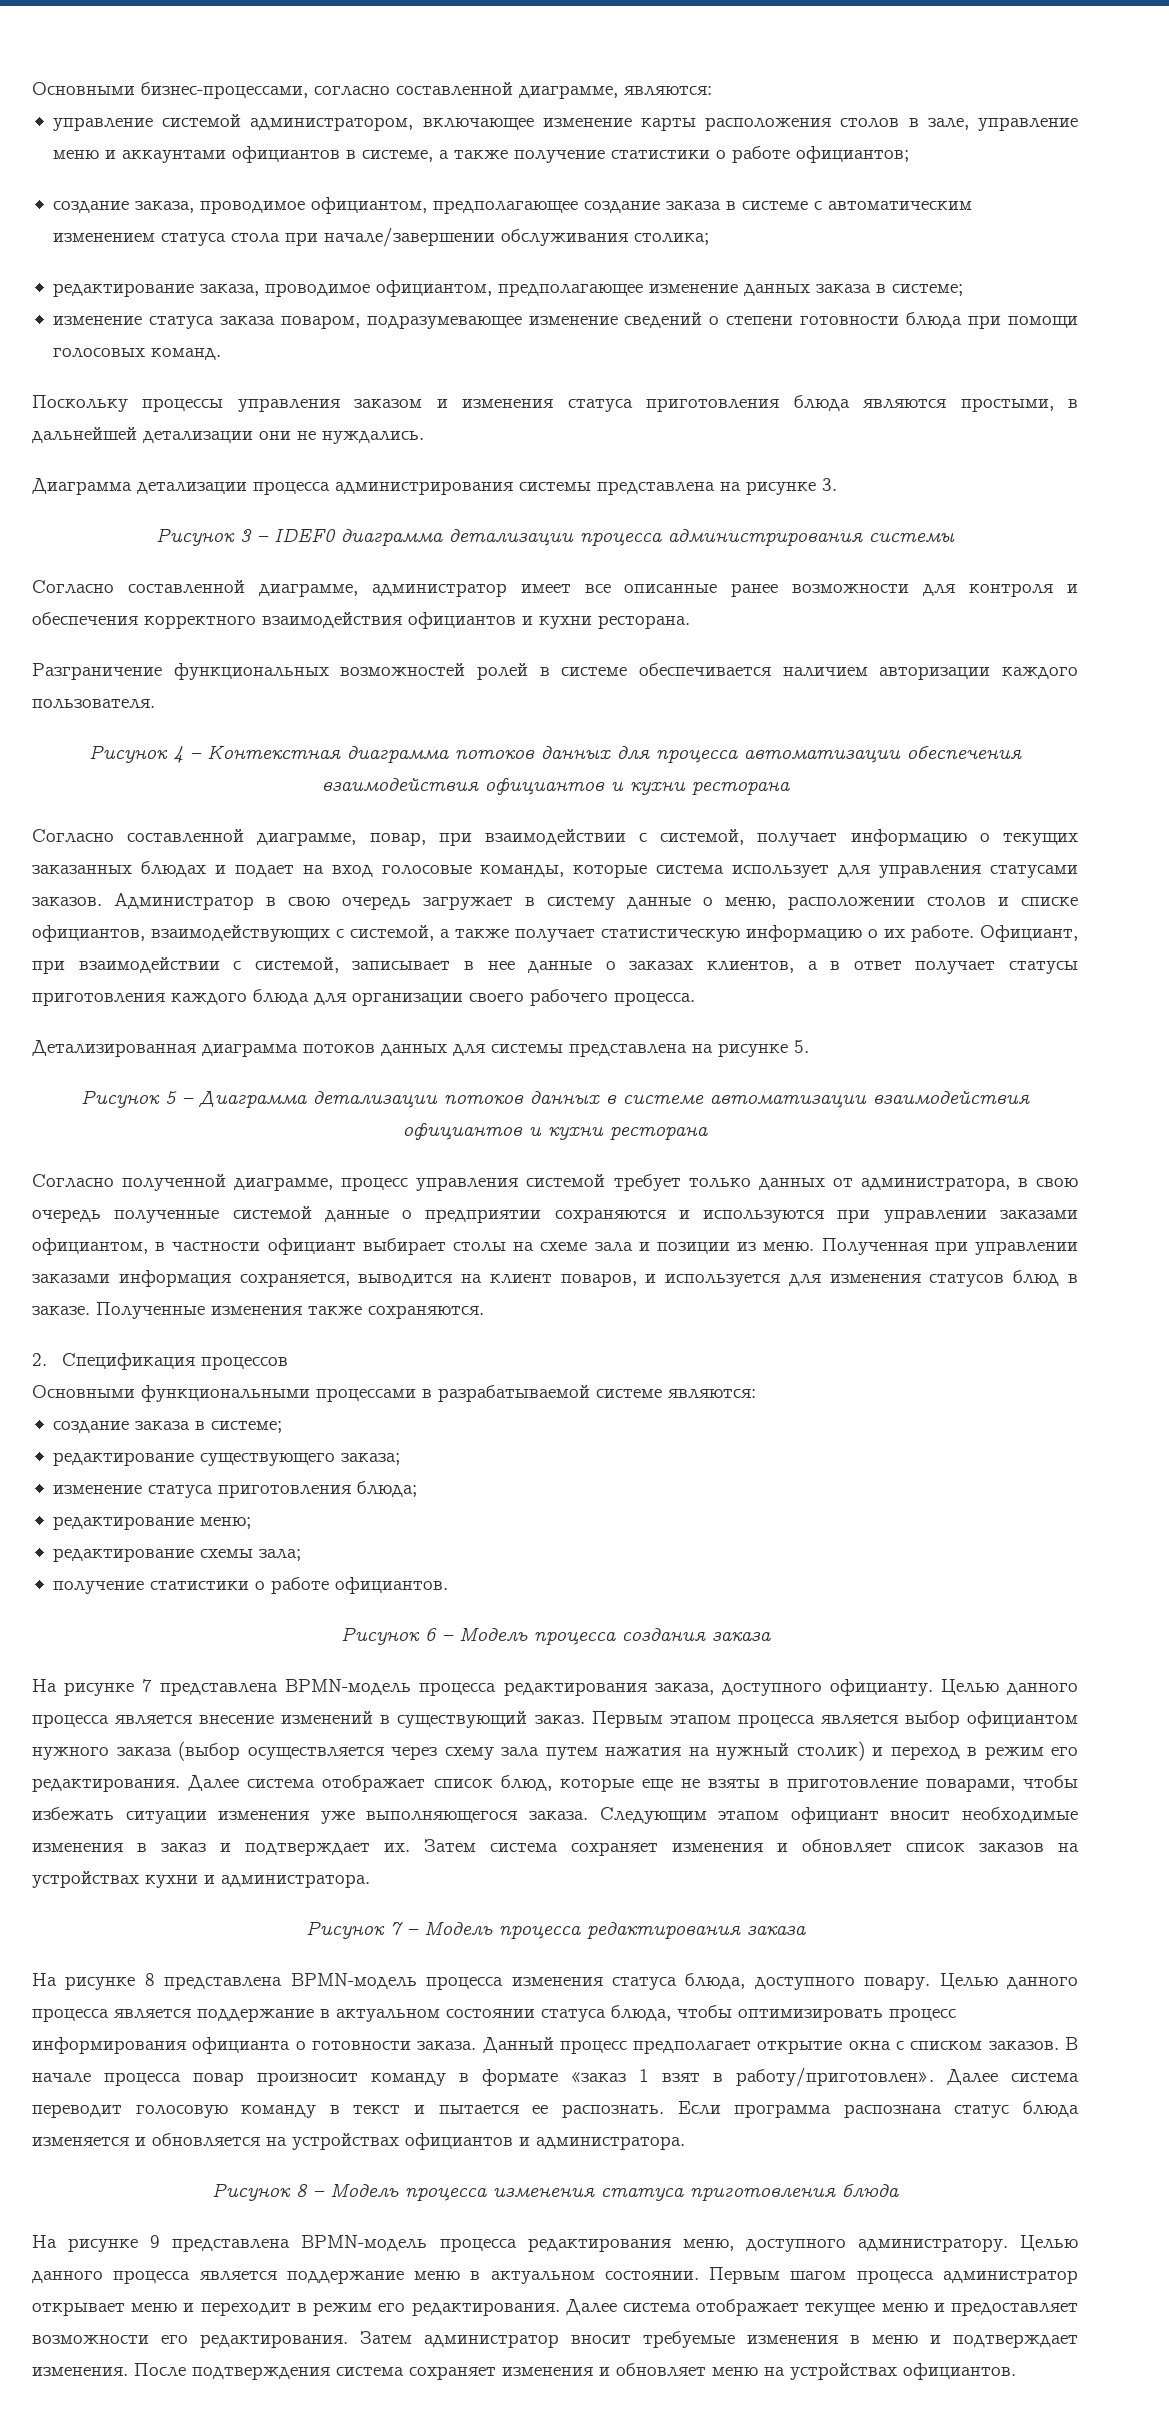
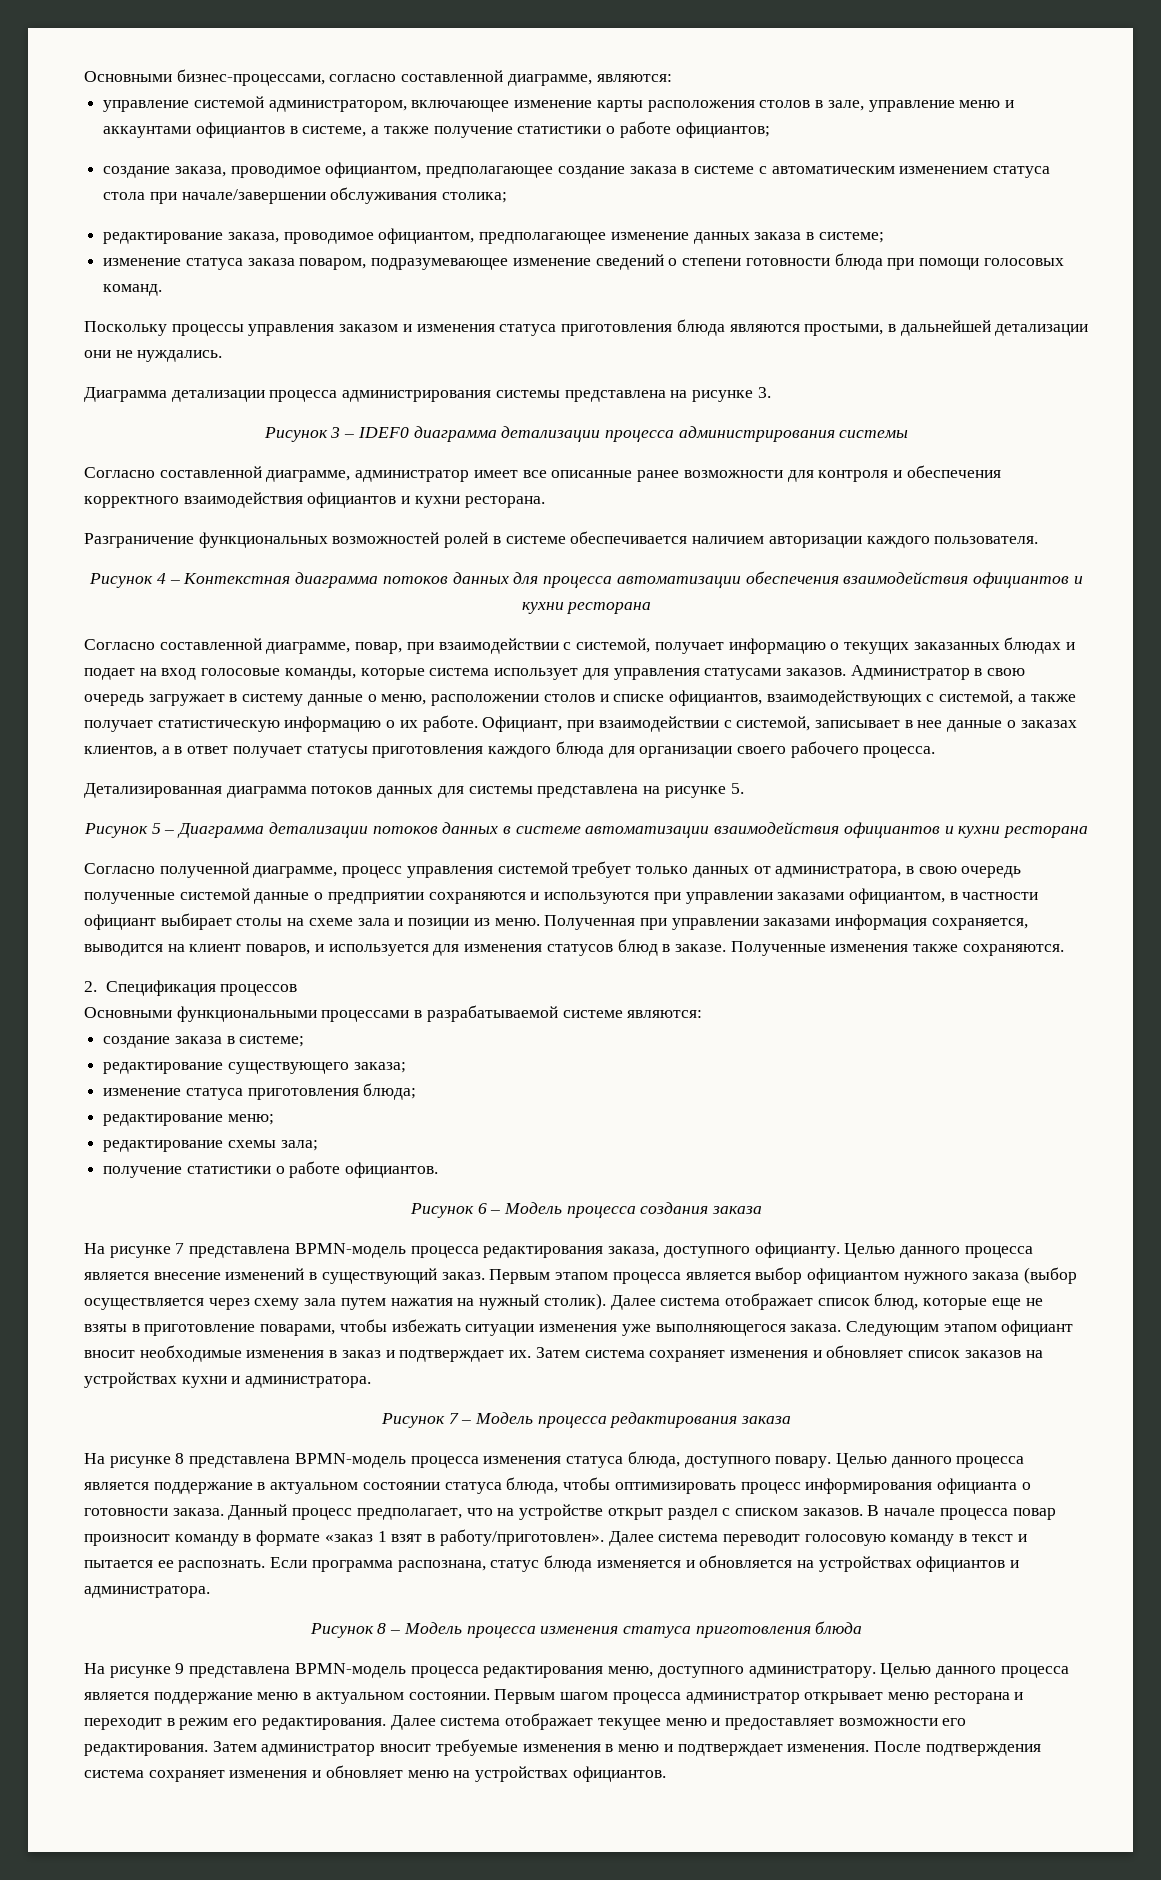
- Первым этапом процесса является выбор официантом нужного заказа (выбор осуществляется через схему зала путем нажатия на нужный столик) и переход в режим его редактирования.
+ Первым этапом процесса является выбор официантом нужного заказа (выбор осуществляется через схему зала путем нажатия на нужный столик).
- Данный процесс предполагает открытие окна с списком заказов.
+ Данный процесс предполагает, что на устройстве открыт раздел с списком заказов.
- Если программа распознана статус блюда изменяется и обновляется на устройствах официантов и администратора.
+ Если программа распознана, статус блюда изменяется и обновляется на устройствах официантов и администратора.
- Первым шагом процесса администратор открывает меню и переходит в режим его редактирования.
+ Первым шагом процесса администратор открывает меню ресторана и переходит в режим его редактирования.

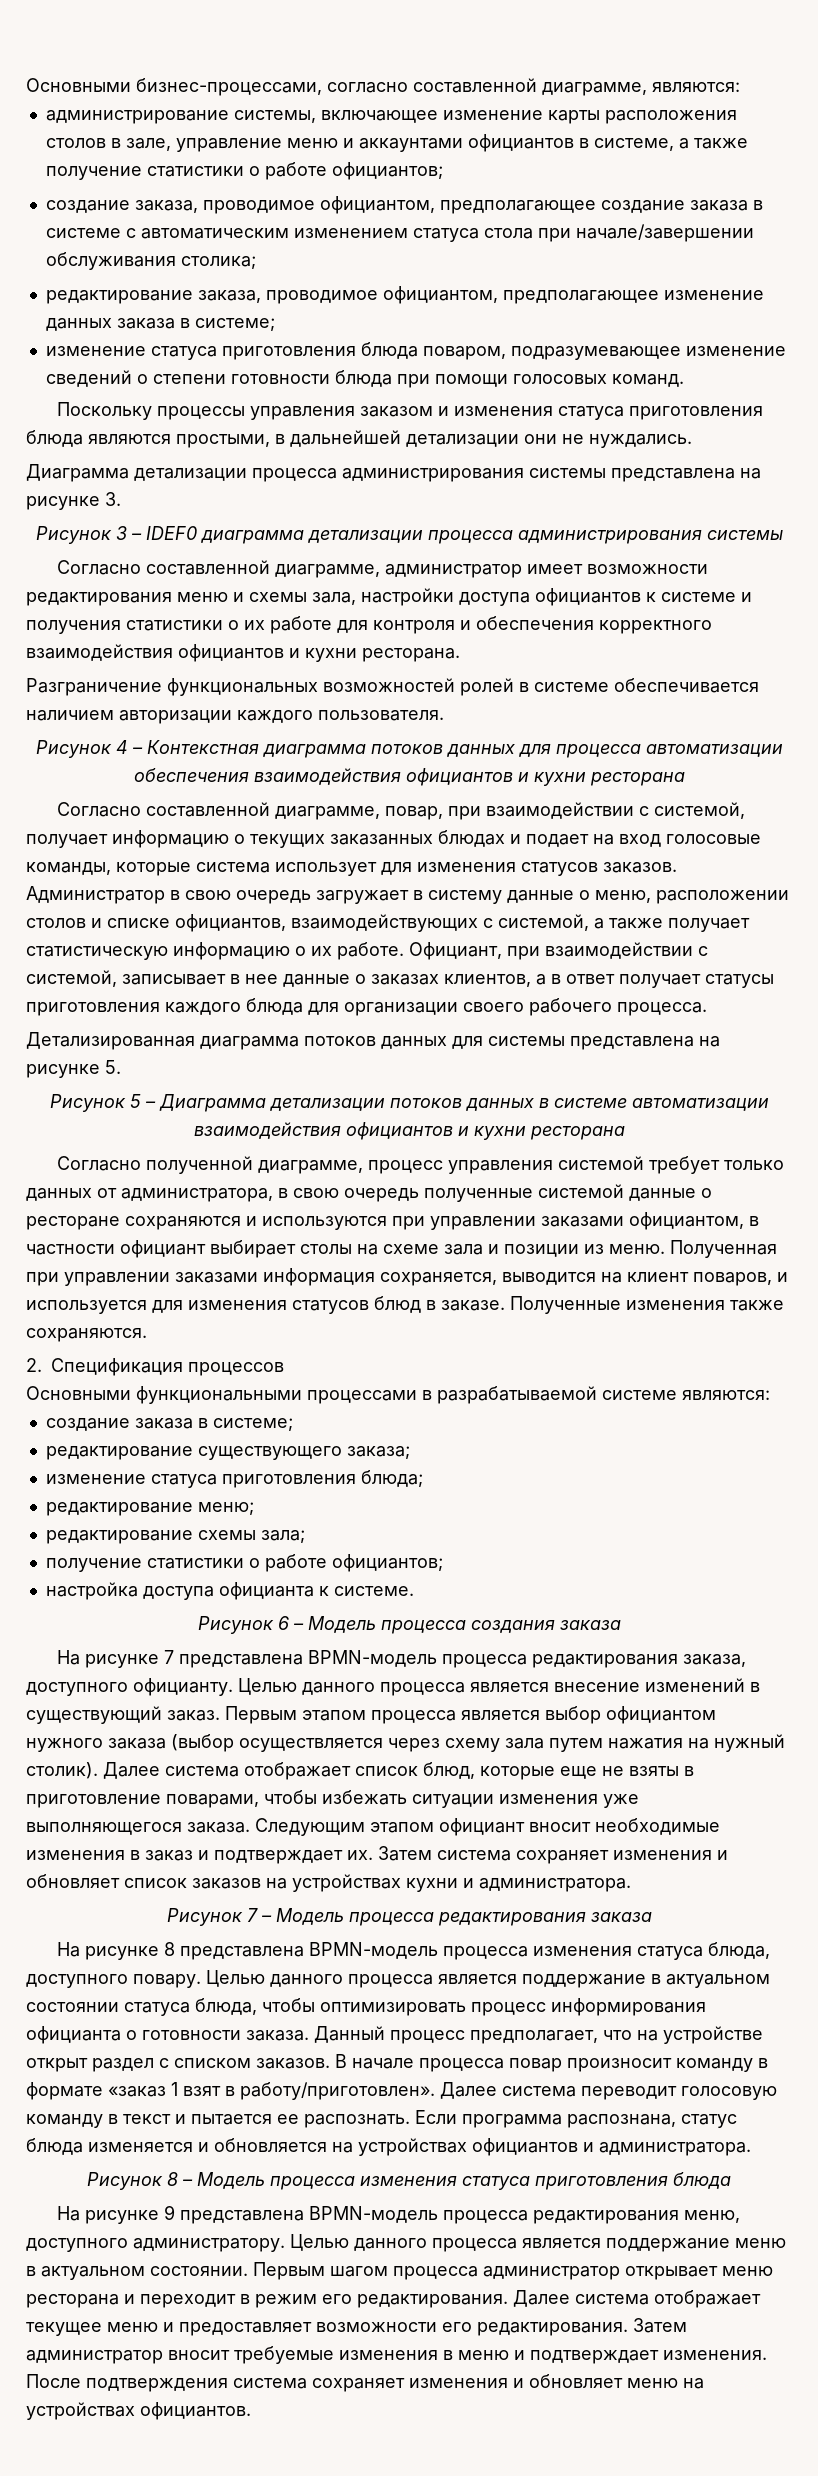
- управление системой администратором, включающее изменение карты расположения столов в зале, управление меню и аккаунтами официантов в системе, а также получение статистики о работе официантов;
+ администрирование системы, включающее изменение карты расположения столов в зале, управление меню и аккаунтами официантов в системе, а также получение статистики о работе официантов;
- изменение статуса заказа поваром, подразумевающее изменение сведений о степени готовности блюда при помощи голосовых команд.
+ изменение статуса приготовления блюда поваром, подразумевающее изменение сведений о степени готовности блюда при помощи голосовых команд.
- Согласно составленной диаграмме, администратор имеет все описанные ранее возможности для контроля и обеспечения корректного взаимодействия официантов и кухни ресторана.
+ Согласно составленной диаграмме, администратор имеет возможности редактирования меню и схемы зала, настройки доступа официантов к системе и получения статистики о их работе для контроля и обеспечения корректного взаимодействия официантов и кухни ресторана.
- Согласно составленной диаграмме, повар, при взаимодействии с системой, получает информацию о текущих заказанных блюдах и подает на вход голосовые команды, которые система использует для управления статусами заказов.
+ Согласно составленной диаграмме, повар, при взаимодействии с системой, получает информацию о текущих заказанных блюдах и подает на вход голосовые команды, которые система использует для изменения статусов заказов.
- Согласно полученной диаграмме, процесс управления системой требует только данных от администратора, в свою очередь полученные системой данные о предприятии сохраняются и используются при управлении заказами официантом, в частности официант выбирает столы на схеме зала и позиции из меню.
+ Согласно полученной диаграмме, процесс управления системой требует только данных от администратора, в свою очередь полученные системой данные о ресторане сохраняются и используются при управлении заказами официантом, в частности официант выбирает столы на схеме зала и позиции из меню.
  редактирование схемы зала;
- получение статистики о работе официантов.
+ получение статистики о работе официантов;
+ настройка доступа официанта к системе.

